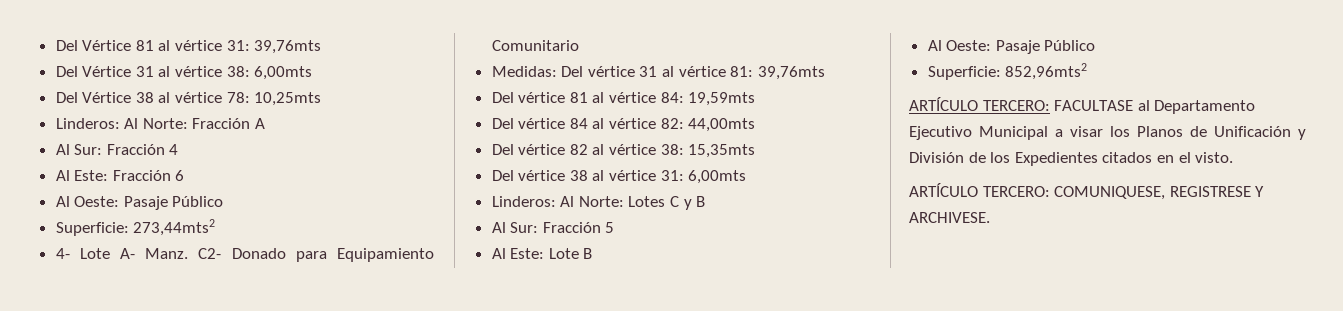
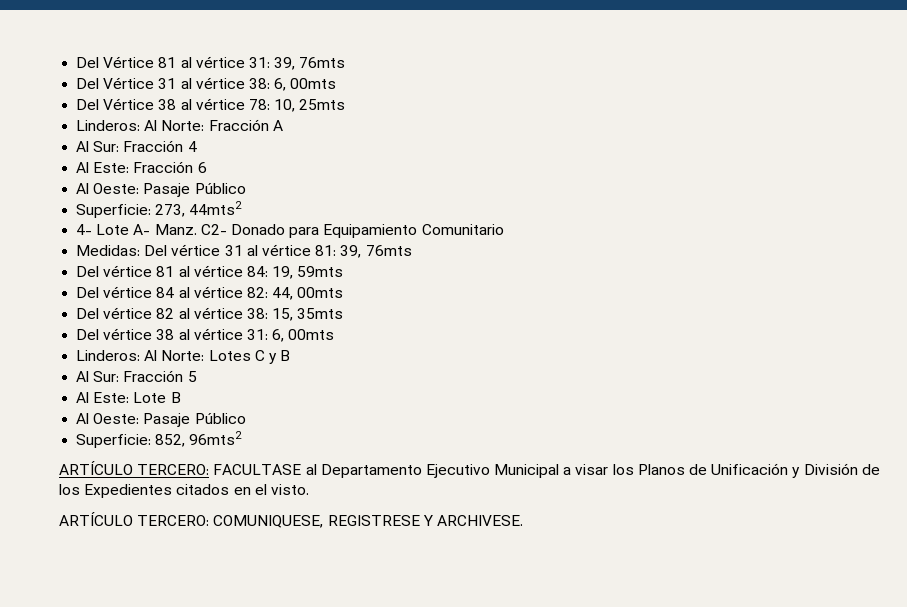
- Del Vértice 81 al vértice 31: 39,76mts
+ Del Vértice 81 al vértice 31: 39, 76mts
- Del Vértice 31 al vértice 38: 6,00mts
+ Del Vértice 31 al vértice 38: 6, 00mts
- Del Vértice 38 al vértice 78: 10,25mts
+ Del Vértice 38 al vértice 78: 10, 25mts
- Superficie: 273,44mts2
+ Superficie: 273, 44mts2
- Medidas: Del vértice 31 al vértice 81: 39,76mts
+ Medidas: Del vértice 31 al vértice 81: 39, 76mts
- Del vértice 81 al vértice 84: 19,59mts
+ Del vértice 81 al vértice 84: 19, 59mts
- Del vértice 84 al vértice 82: 44,00mts
+ Del vértice 84 al vértice 82: 44, 00mts
- Del vértice 82 al vértice 38: 15,35mts
+ Del vértice 82 al vértice 38: 15, 35mts
- Del vértice 38 al vértice 31: 6,00mts
+ Del vértice 38 al vértice 31: 6, 00mts
- Superficie: 852,96mts2
+ Superficie: 852, 96mts2

